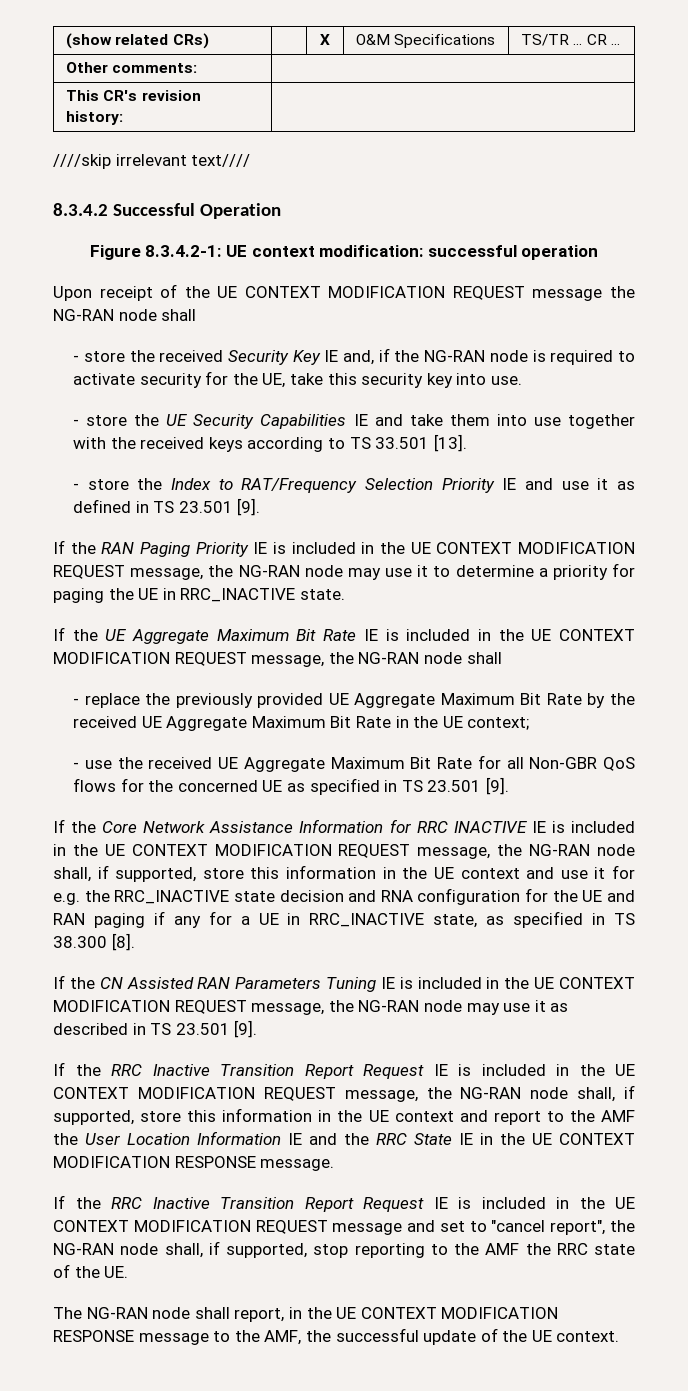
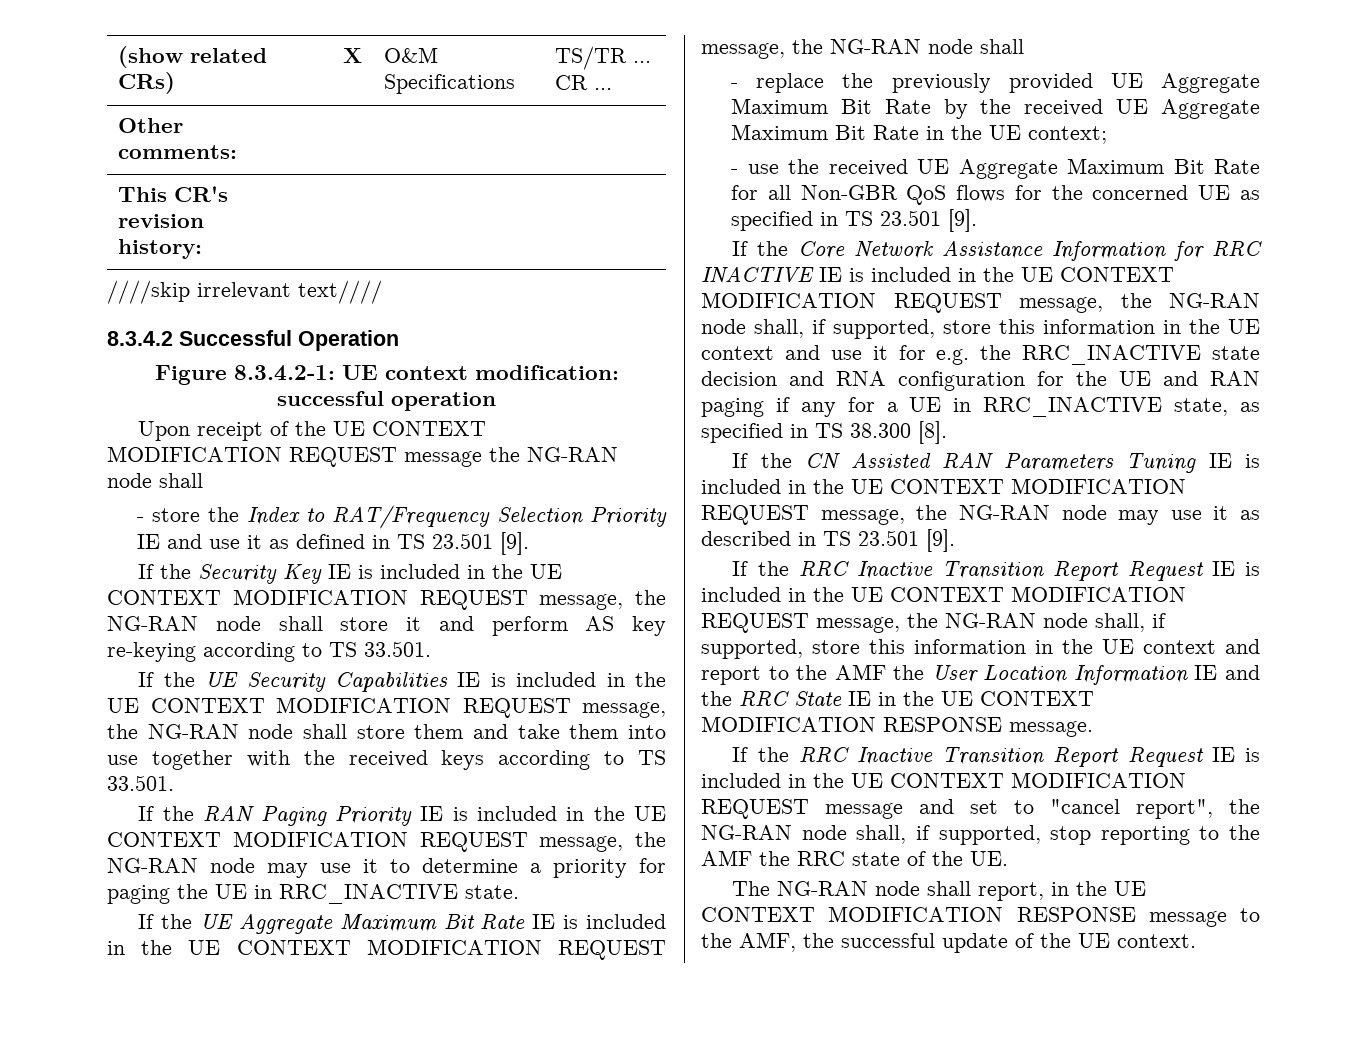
- - store the received Security Key IE and, if the NG-RAN node is required to activate security for the UE, take this security key into use.
- - store the UE Security Capabilities IE and take them into use together with the received keys according to TS 33.501 [13].
+ If the Security Key IE is included in the UE CONTEXT MODIFICATION REQUEST message, the NG-RAN node shall store it and perform AS key re-keying according to TS 33.501.
+ If the UE Security Capabilities IE is included in the UE CONTEXT MODIFICATION REQUEST message, the NG-RAN node shall store them and take them into use together with the received keys according to TS 33.501.

